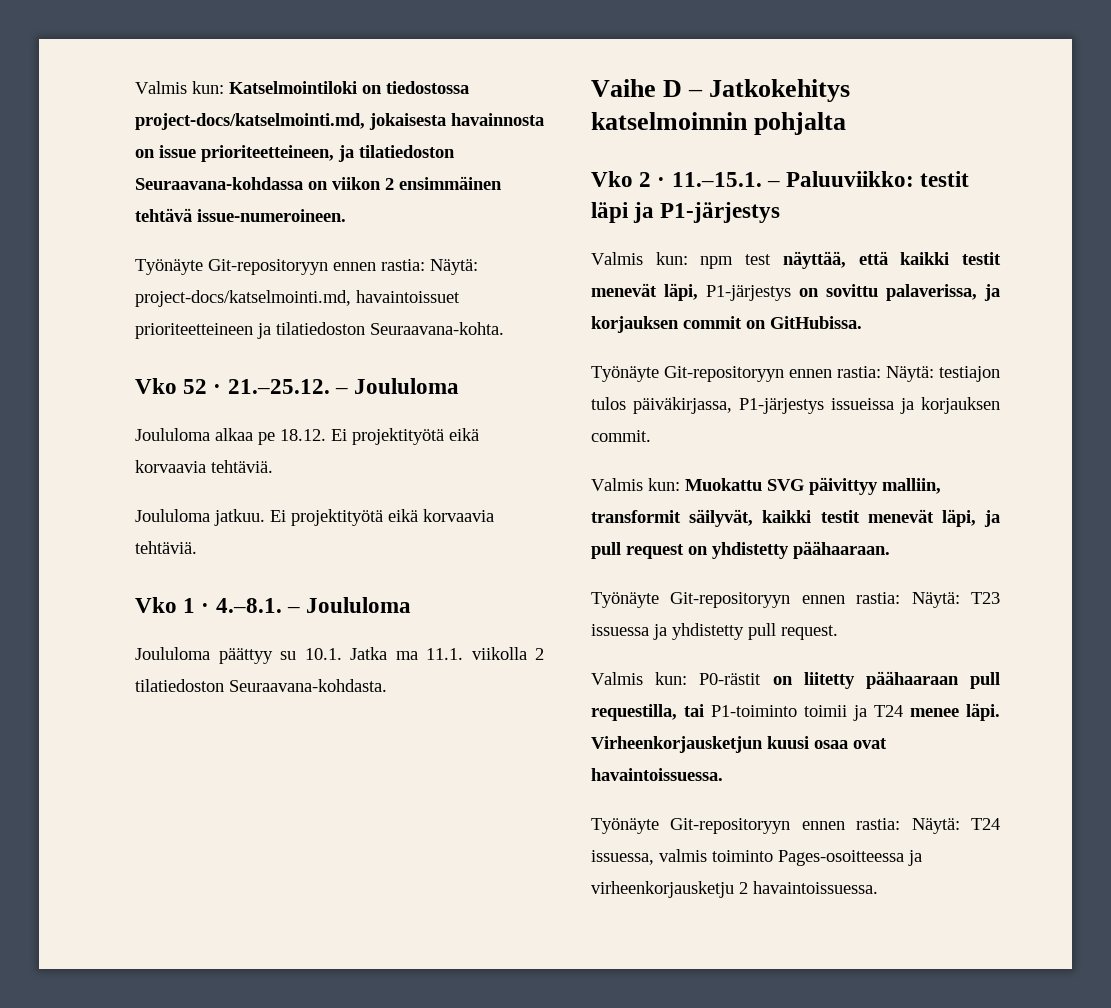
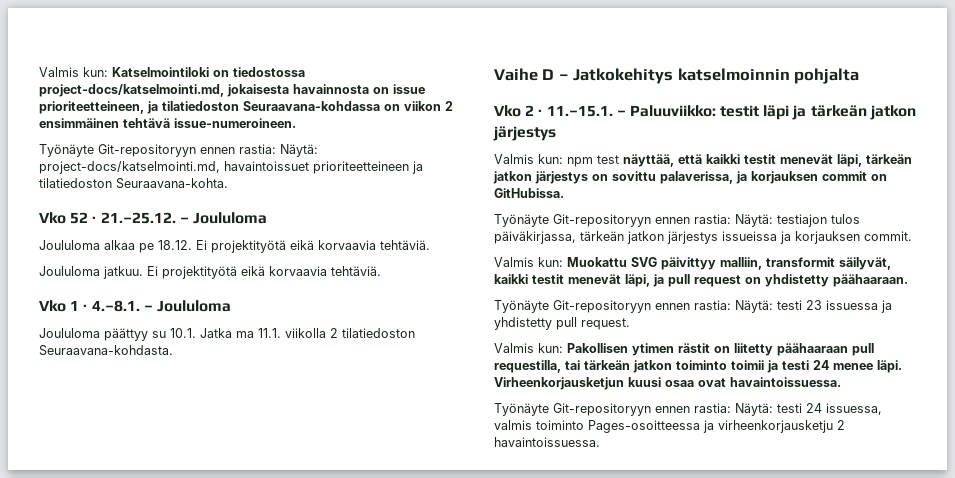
- Vko 2 · 11.–15.1. – Paluuviikko: testit läpi ja P1-järjestys
+ Vko 2 · 11.–15.1. – Paluuviikko: testit läpi ja tärkeän jatkon järjestys
- Valmis kun: npm test näyttää, että kaikki testit menevät läpi, P1-järjestys on sovittu palaverissa, ja korjauksen commit on GitHubissa.
+ Valmis kun: npm test näyttää, että kaikki testit menevät läpi, tärkeän jatkon järjestys on sovittu palaverissa, ja korjauksen commit on GitHubissa.
- Työnäyte Git-repositoryyn ennen rastia: Näytä: testiajon tulos päiväkirjassa, P1-järjestys issueissa ja korjauksen commit.
+ Työnäyte Git-repositoryyn ennen rastia: Näytä: testiajon tulos päiväkirjassa, tärkeän jatkon järjestys issueissa ja korjauksen commit.
- Työnäyte Git-repositoryyn ennen rastia: Näytä: T23 issuessa ja yhdistetty pull request.
+ Työnäyte Git-repositoryyn ennen rastia: Näytä: testi 23 issuessa ja yhdistetty pull request.
- Valmis kun: P0-rästit on liitetty päähaaraan pull requestilla, tai P1-toiminto toimii ja T24 menee läpi.
+ Valmis kun: Pakollisen ytimen rästit on liitetty päähaaraan pull requestilla, tai tärkeän jatkon toiminto toimii ja testi 24 menee läpi.
- Työnäyte Git-repositoryyn ennen rastia: Näytä: T24 issuessa, valmis toiminto Pages-osoitteessa ja virheenkorjausketju 2 havaintoissuessa.
+ Työnäyte Git-repositoryyn ennen rastia: Näytä: testi 24 issuessa, valmis toiminto Pages-osoitteessa ja virheenkorjausketju 2 havaintoissuessa.

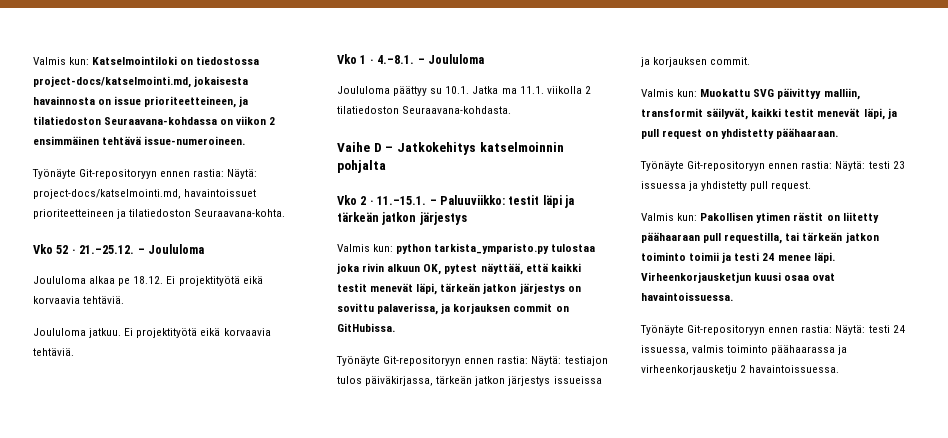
- Valmis kun: npm test näyttää, että kaikki testit menevät läpi, tärkeän jatkon järjestys on sovittu palaverissa, ja korjauksen commit on GitHubissa.
+ Valmis kun: python tarkista_ymparisto.py tulostaa joka rivin alkuun OK, pytest näyttää, että kaikki testit menevät läpi, tärkeän jatkon järjestys on sovittu palaverissa, ja korjauksen commit on GitHubissa.
- Työnäyte Git-repositoryyn ennen rastia: Näytä: testi 24 issuessa, valmis toiminto Pages-osoitteessa ja virheenkorjausketju 2 havaintoissuessa.
+ Työnäyte Git-repositoryyn ennen rastia: Näytä: testi 24 issuessa, valmis toiminto päähaarassa ja virheenkorjausketju 2 havaintoissuessa.

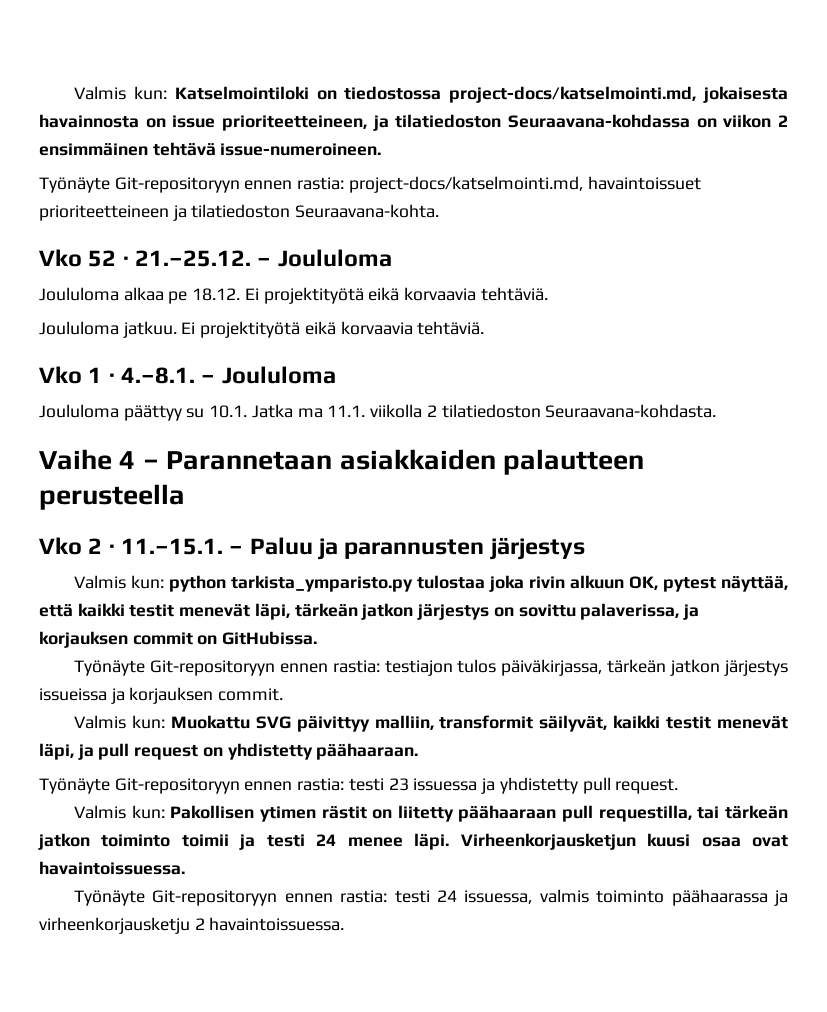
- Työnäyte Git-repositoryyn ennen rastia: Näytä: project-docs/katselmointi.md, havaintoissuet prioriteetteineen ja tilatiedoston Seuraavana-kohta.
+ Työnäyte Git-repositoryyn ennen rastia: project-docs/katselmointi.md, havaintoissuet prioriteetteineen ja tilatiedoston Seuraavana-kohta.
- Vaihe D – Jatkokehitys katselmoinnin pohjalta
+ Vaihe 4 – Parannetaan asiakkaiden palautteen perusteella
- Vko 2 · 11.–15.1. – Paluuviikko: testit läpi ja tärkeän jatkon järjestys
+ Vko 2 · 11.–15.1. – Paluu ja parannusten järjestys
- Työnäyte Git-repositoryyn ennen rastia: Näytä: testiajon tulos päiväkirjassa, tärkeän jatkon järjestys issueissa ja korjauksen commit.
+ Työnäyte Git-repositoryyn ennen rastia: testiajon tulos päiväkirjassa, tärkeän jatkon järjestys issueissa ja korjauksen commit.
- Työnäyte Git-repositoryyn ennen rastia: Näytä: testi 23 issuessa ja yhdistetty pull request.
+ Työnäyte Git-repositoryyn ennen rastia: testi 23 issuessa ja yhdistetty pull request.
- Työnäyte Git-repositoryyn ennen rastia: Näytä: testi 24 issuessa, valmis toiminto päähaarassa ja virheenkorjausketju 2 havaintoissuessa.
+ Työnäyte Git-repositoryyn ennen rastia: testi 24 issuessa, valmis toiminto päähaarassa ja virheenkorjausketju 2 havaintoissuessa.

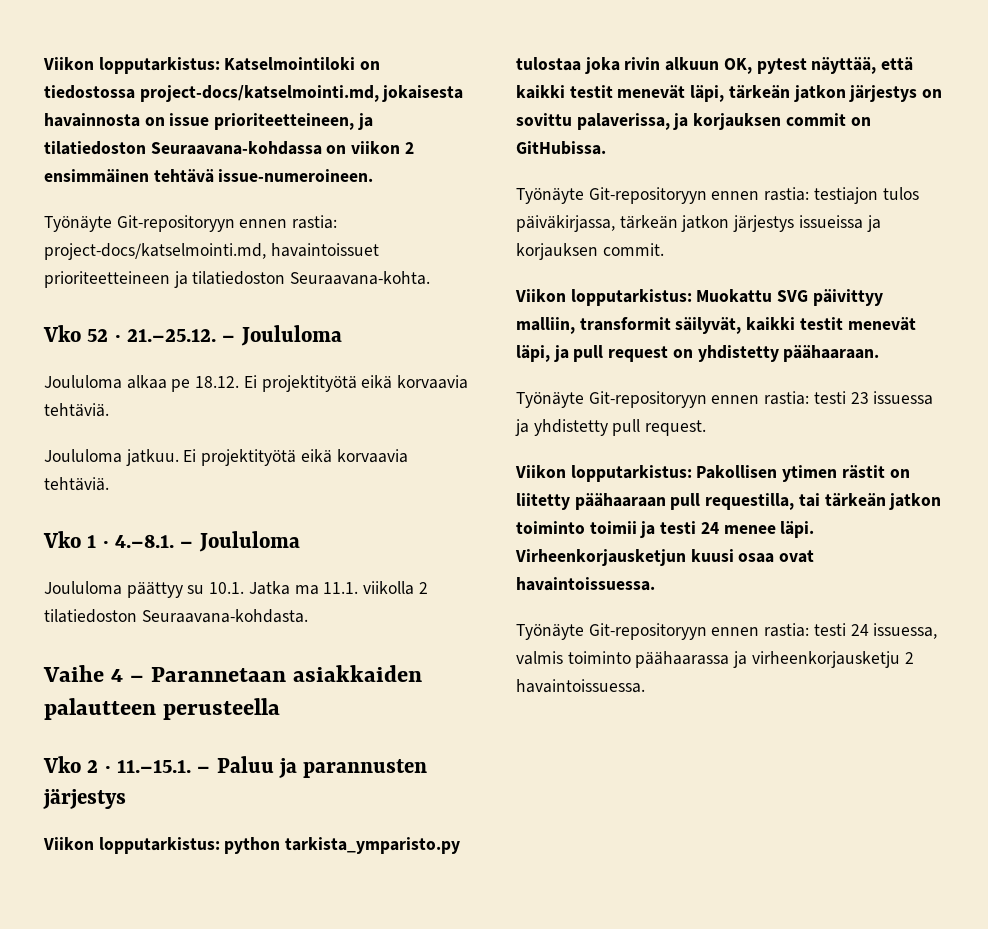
- Valmis kun: Katselmointiloki on tiedostossa project-docs/katselmointi.md, jokaisesta havainnosta on issue prioriteetteineen, ja tilatiedoston Seuraavana-kohdassa on viikon 2 ensimmäinen tehtävä issue-numeroineen.
+ Viikon lopputarkistus: Katselmointiloki on tiedostossa project-docs/katselmointi.md, jokaisesta havainnosta on issue prioriteetteineen, ja tilatiedoston Seuraavana-kohdassa on viikon 2 ensimmäinen tehtävä issue-numeroineen.
- Valmis kun: python tarkista_ymparisto.py tulostaa joka rivin alkuun OK, pytest näyttää, että kaikki testit menevät läpi, tärkeän jatkon järjestys on sovittu palaverissa, ja korjauksen commit on GitHubissa.
+ Viikon lopputarkistus: python tarkista_ymparisto.py tulostaa joka rivin alkuun OK, pytest näyttää, että kaikki testit menevät läpi, tärkeän jatkon järjestys on sovittu palaverissa, ja korjauksen commit on GitHubissa.
- Valmis kun: Muokattu SVG päivittyy malliin, transformit säilyvät, kaikki testit menevät läpi, ja pull request on yhdistetty päähaaraan.
+ Viikon lopputarkistus: Muokattu SVG päivittyy malliin, transformit säilyvät, kaikki testit menevät läpi, ja pull request on yhdistetty päähaaraan.
- Valmis kun: Pakollisen ytimen rästit on liitetty päähaaraan pull requestilla, tai tärkeän jatkon toiminto toimii ja testi 24 menee läpi.
+ Viikon lopputarkistus: Pakollisen ytimen rästit on liitetty päähaaraan pull requestilla, tai tärkeän jatkon toiminto toimii ja testi 24 menee läpi.

